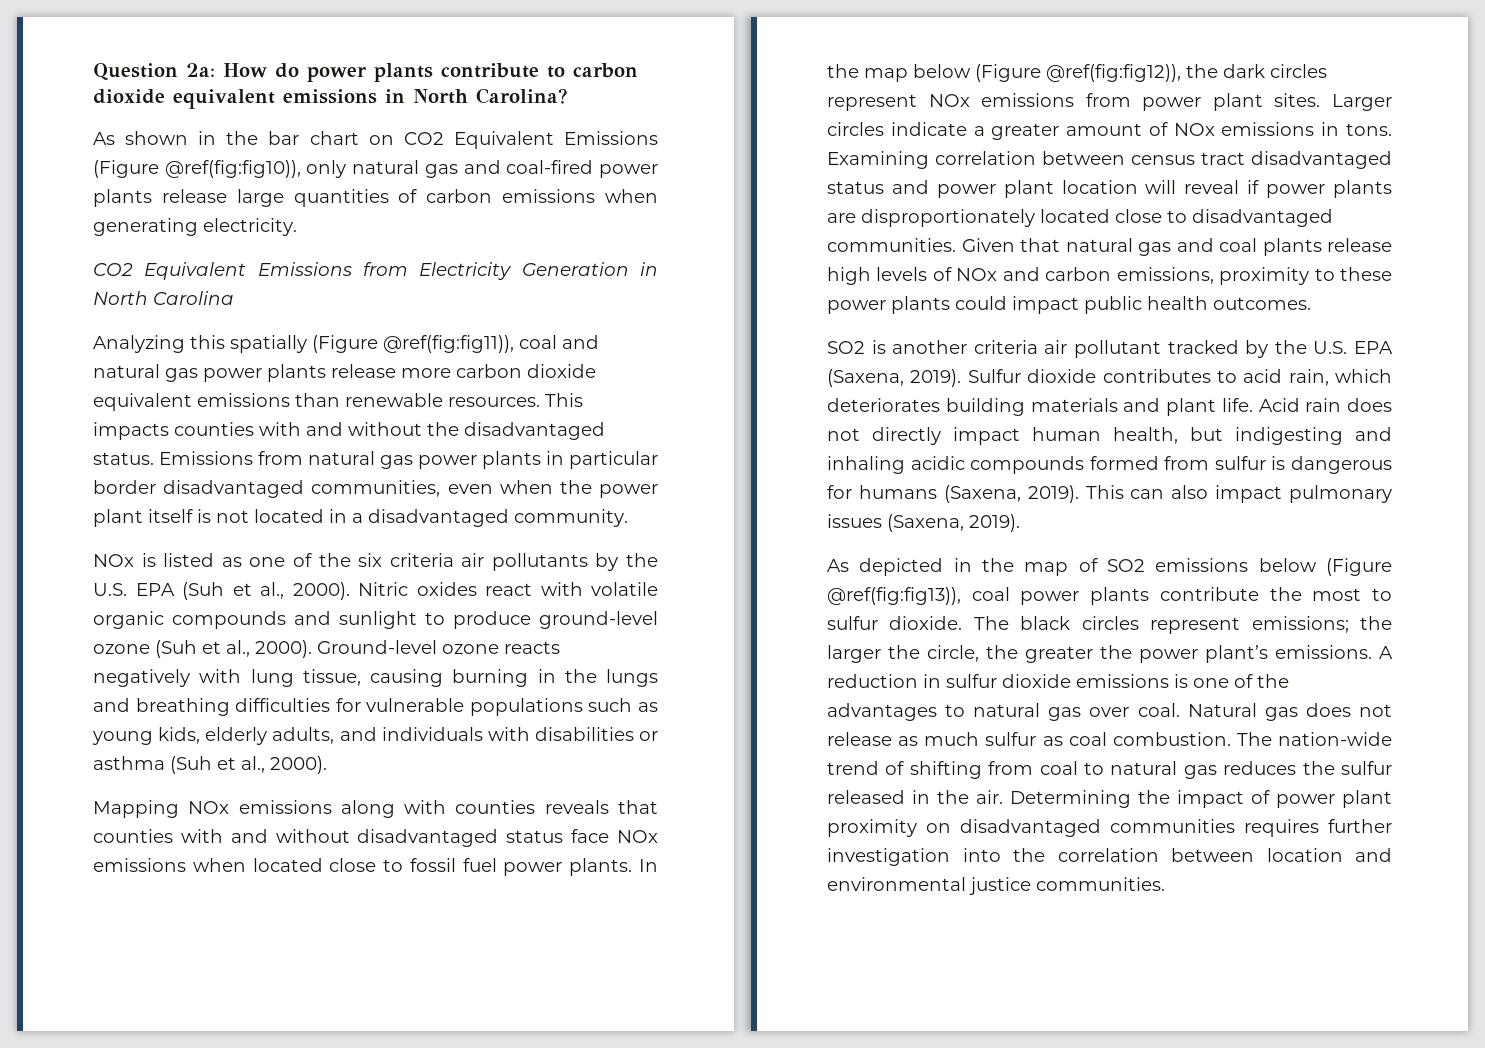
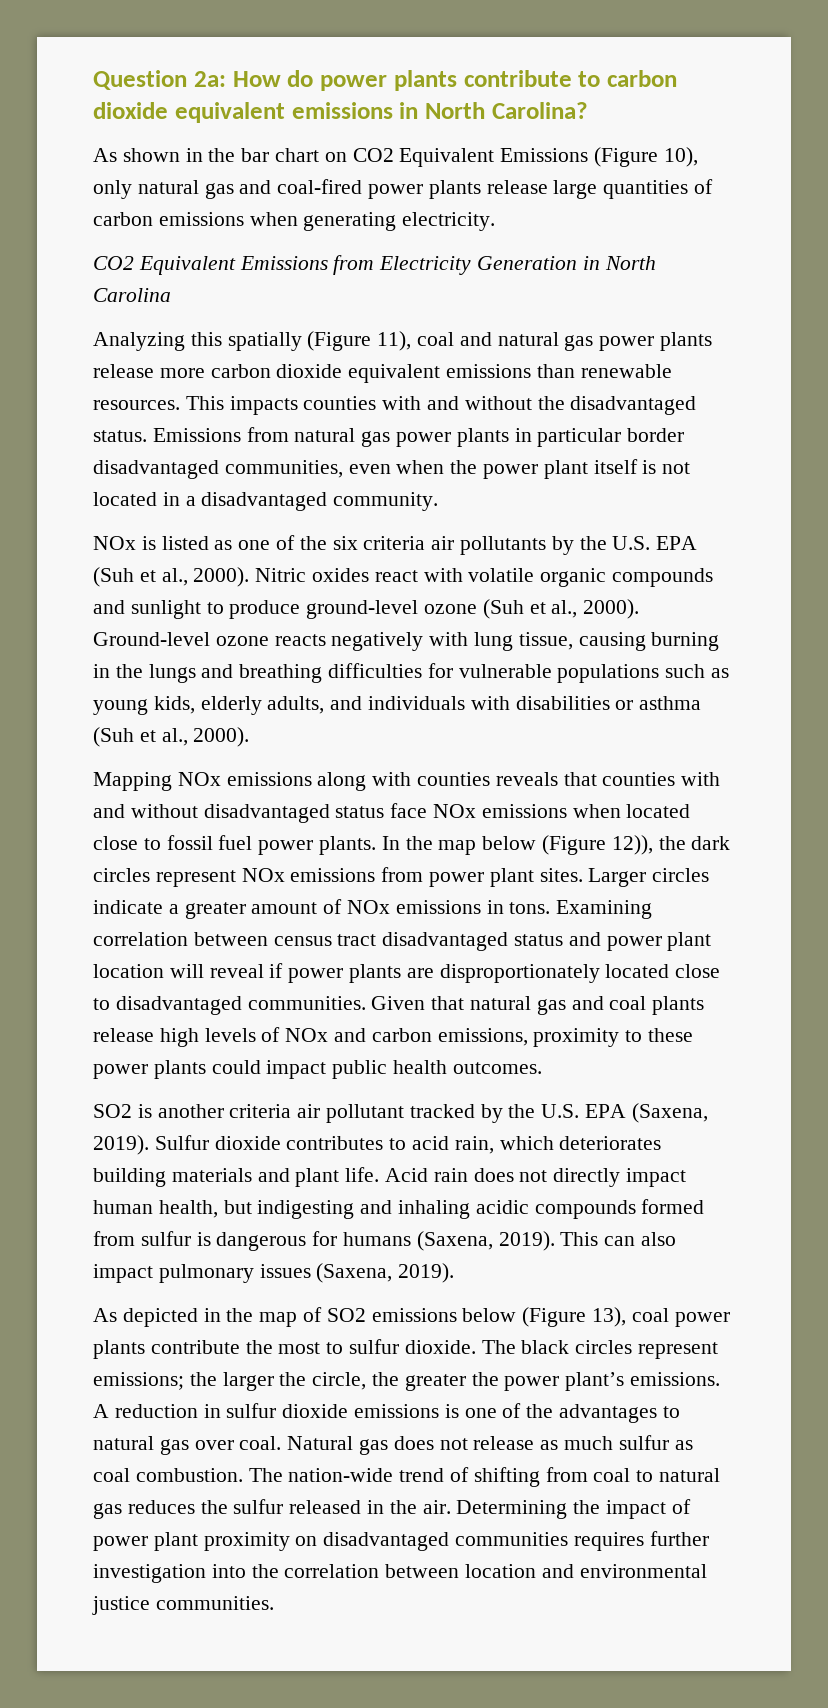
- As shown in the bar chart on CO2 Equivalent Emissions (Figure @ref(fig:fig10)), only natural gas and coal-fired power plants release large quantities of carbon emissions when generating electricity.
+ As shown in the bar chart on CO2 Equivalent Emissions (Figure 10), only natural gas and coal-fired power plants release large quantities of carbon emissions when generating electricity.
- Analyzing this spatially (Figure @ref(fig:fig11)), coal and natural gas power plants release more carbon dioxide equivalent emissions than renewable resources.
+ Analyzing this spatially (Figure 11), coal and natural gas power plants release more carbon dioxide equivalent emissions than renewable resources.
- In the map below (Figure @ref(fig:fig12)), the dark circles represent NOx emissions from power plant sites.
+ In the map below (Figure 12)), the dark circles represent NOx emissions from power plant sites.
- As depicted in the map of SO2 emissions below (Figure @ref(fig:fig13)), coal power plants contribute the most to sulfur dioxide.
+ As depicted in the map of SO2 emissions below (Figure 13), coal power plants contribute the most to sulfur dioxide.

